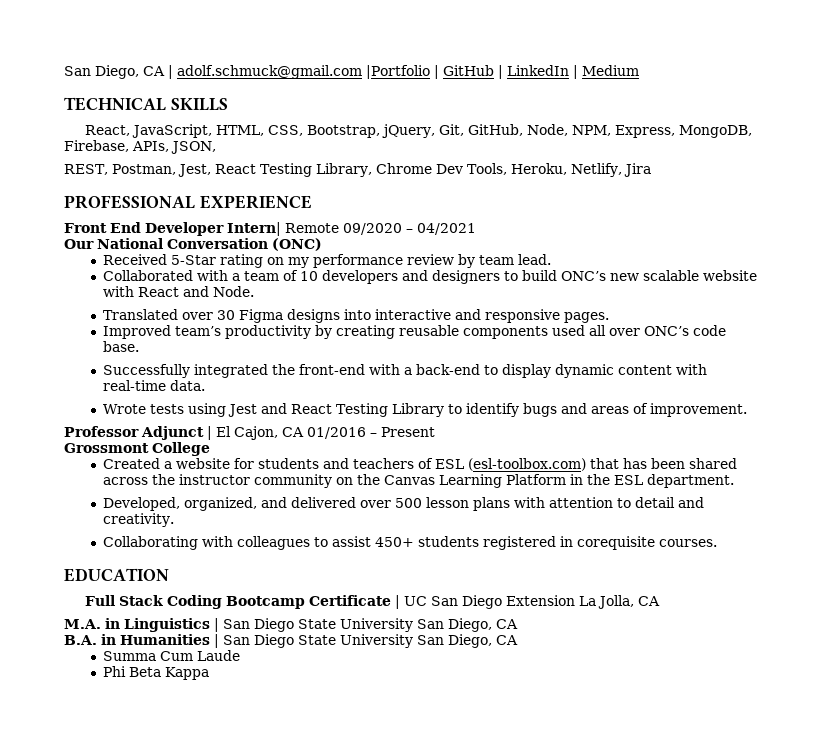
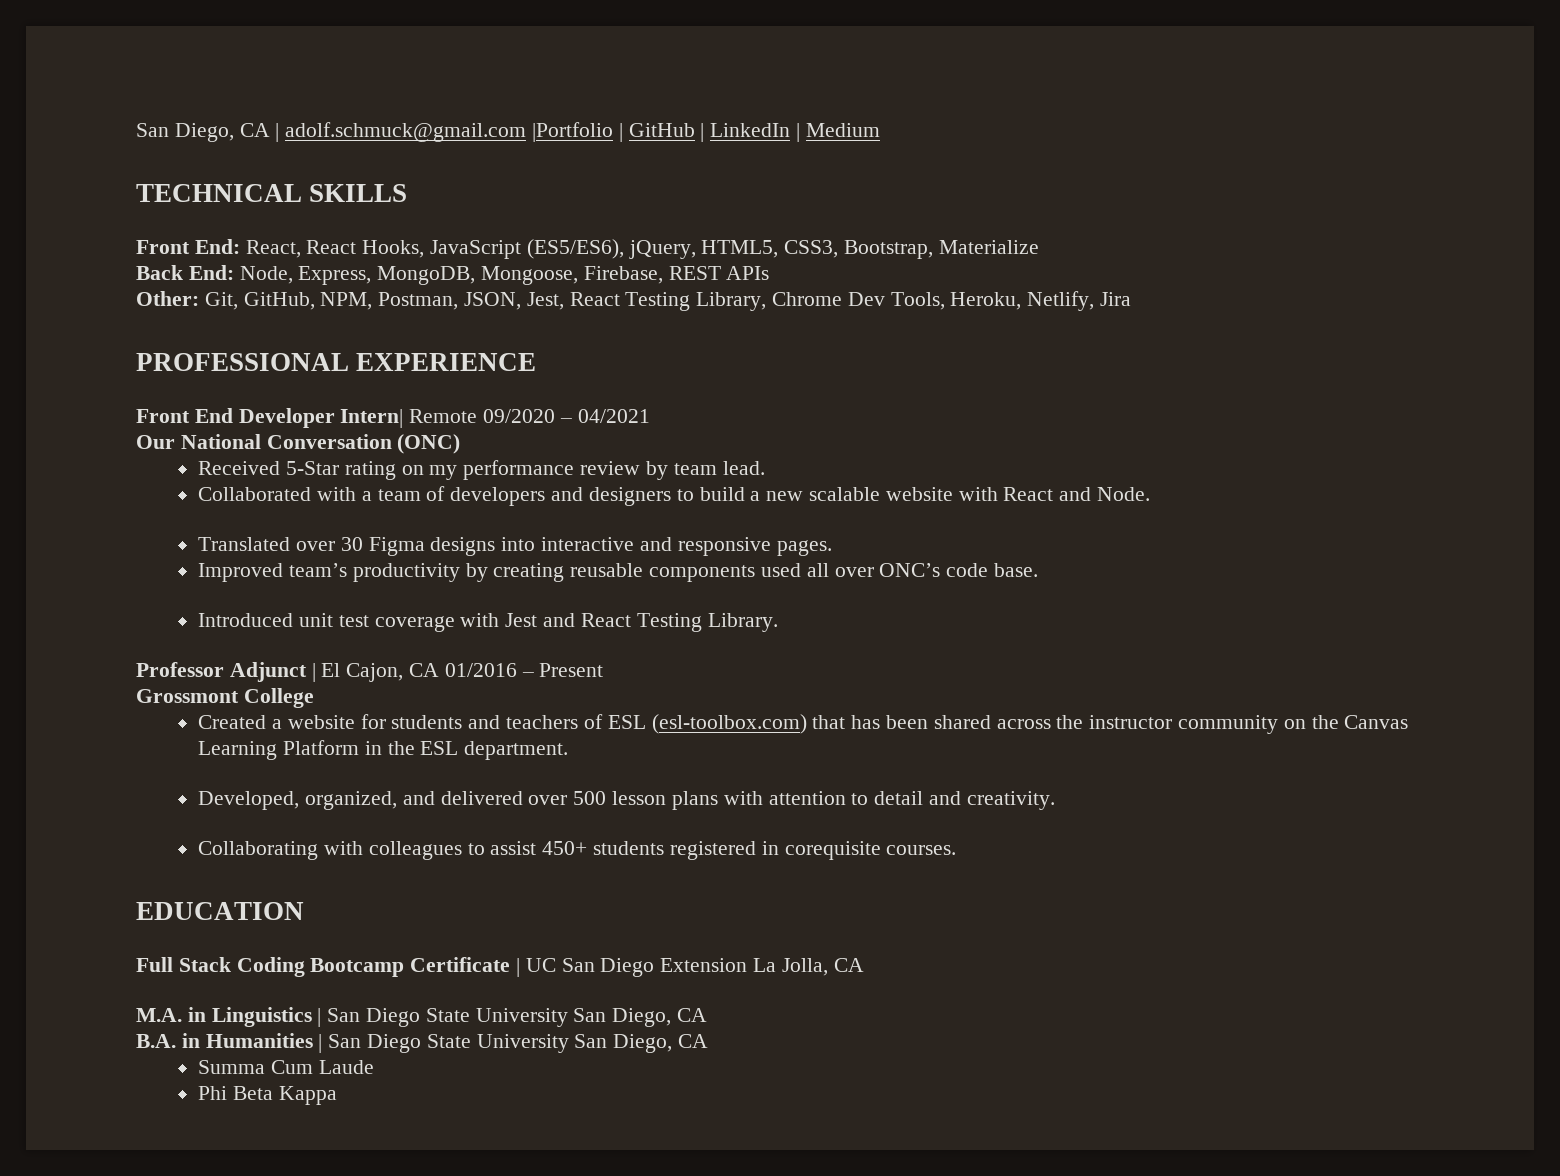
- React, JavaScript, HTML, CSS, Bootstrap, jQuery, Git, GitHub, Node, NPM, Express, MongoDB, Firebase, APIs, JSON,
- REST, Postman, Jest, React Testing Library, Chrome Dev Tools, Heroku, Netlify, Jira
+ Front End: React, React Hooks, JavaScript (ES5/ES6), jQuery, HTML5, CSS3, Bootstrap, Materialize
+ Back End: Node, Express, MongoDB, Mongoose, Firebase, REST APIs
+ Other: Git, GitHub, NPM, Postman, JSON, Jest, React Testing Library, Chrome Dev Tools, Heroku, Netlify, Jira
- Collaborated with a team of 10 developers and designers to build ONC’s new scalable website with React and Node.
+ Collaborated with a team of developers and designers to build a new scalable website with React and Node.
- Successfully integrated the front-end with a back-end to display dynamic content with real-time data.
- Wrote tests using Jest and React Testing Library to identify bugs and areas of improvement.
+ Introduced unit test coverage with Jest and React Testing Library.

